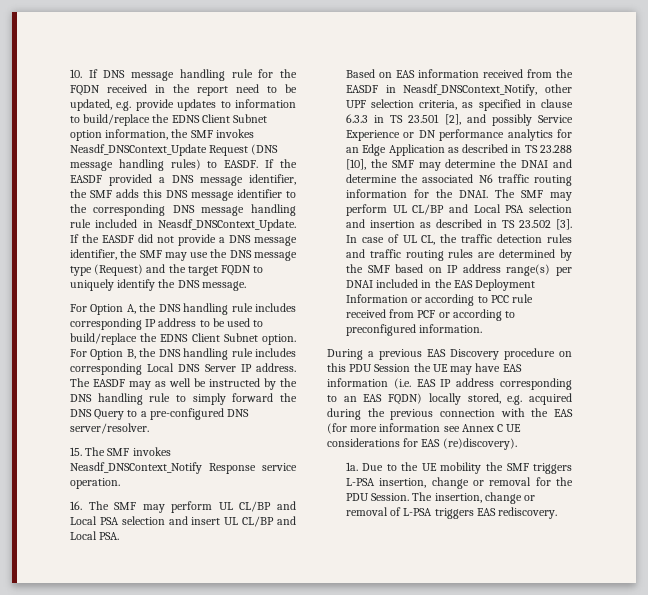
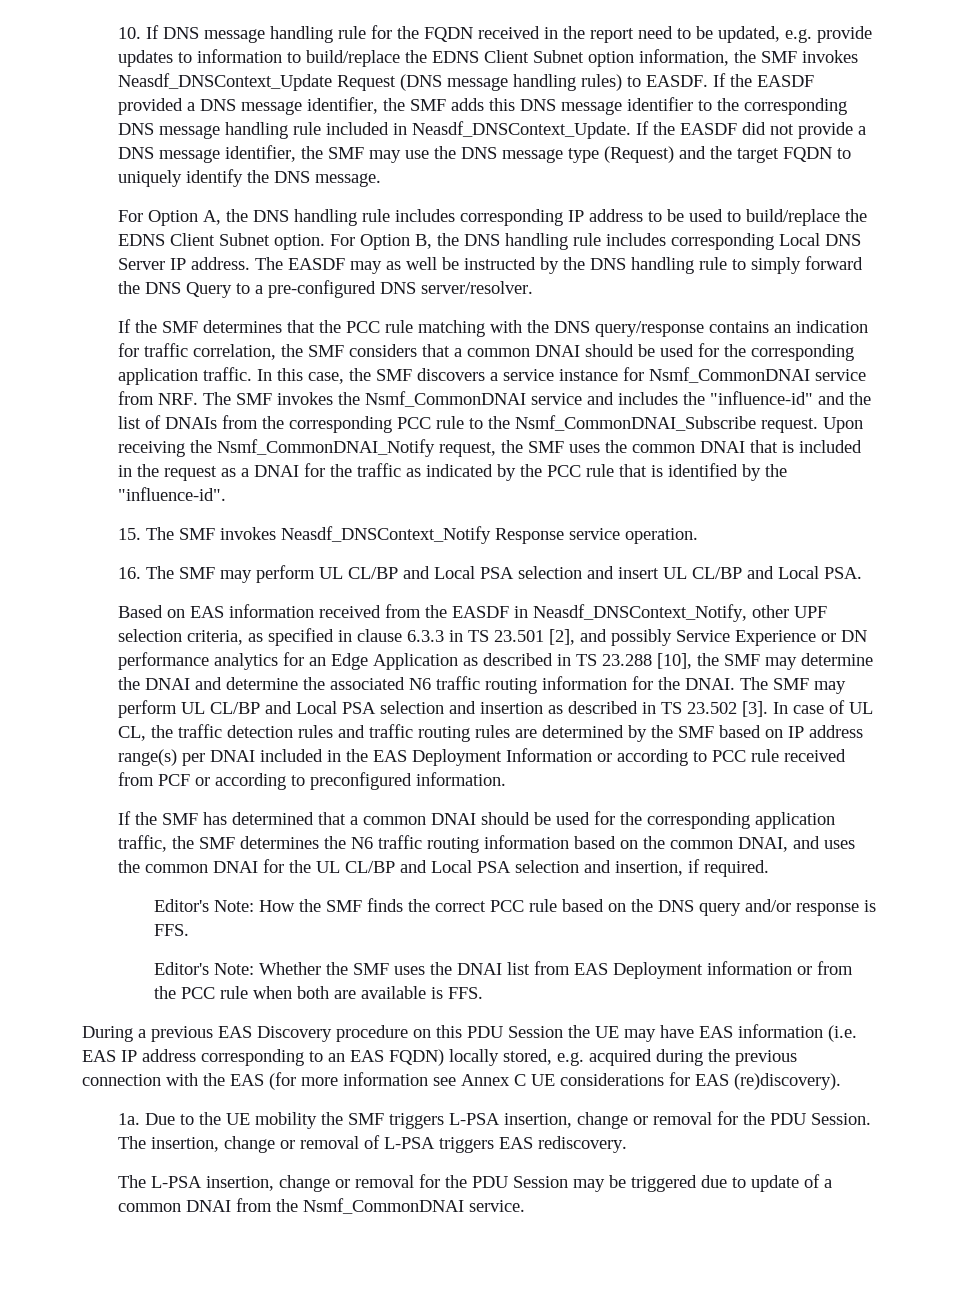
+ If the SMF determines that the PCC rule matching with the DNS query/response contains an indication for traffic correlation, the SMF considers that a common DNAI should be used for the corresponding application traffic. In this case, the SMF discovers a service instance for Nsmf_CommonDNAI service from NRF. The SMF invokes the Nsmf_CommonDNAI service and includes the "influence-id" and the list of DNAIs from the corresponding PCC rule to the Nsmf_CommonDNAI_Subscribe request. Upon receiving the Nsmf_CommonDNAI_Notify request, the SMF uses the common DNAI that is included in the request as a DNAI for the traffic as indicated by the PCC rule that is identified by the "influence-id".
+ If the SMF has determined that a common DNAI should be used for the corresponding application traffic, the SMF determines the N6 traffic routing information based on the common DNAI, and uses the common DNAI for the UL CL/BP and Local PSA selection and insertion, if required.
+ Editor's Note: How the SMF finds the correct PCC rule based on the DNS query and/or response is FFS.
+ Editor's Note: Whether the SMF uses the DNAI list from EAS Deployment information or from the PCC rule when both are available is FFS.
+ The L-PSA insertion, change or removal for the PDU Session may be triggered due to update of a common DNAI from the Nsmf_CommonDNAI service.

